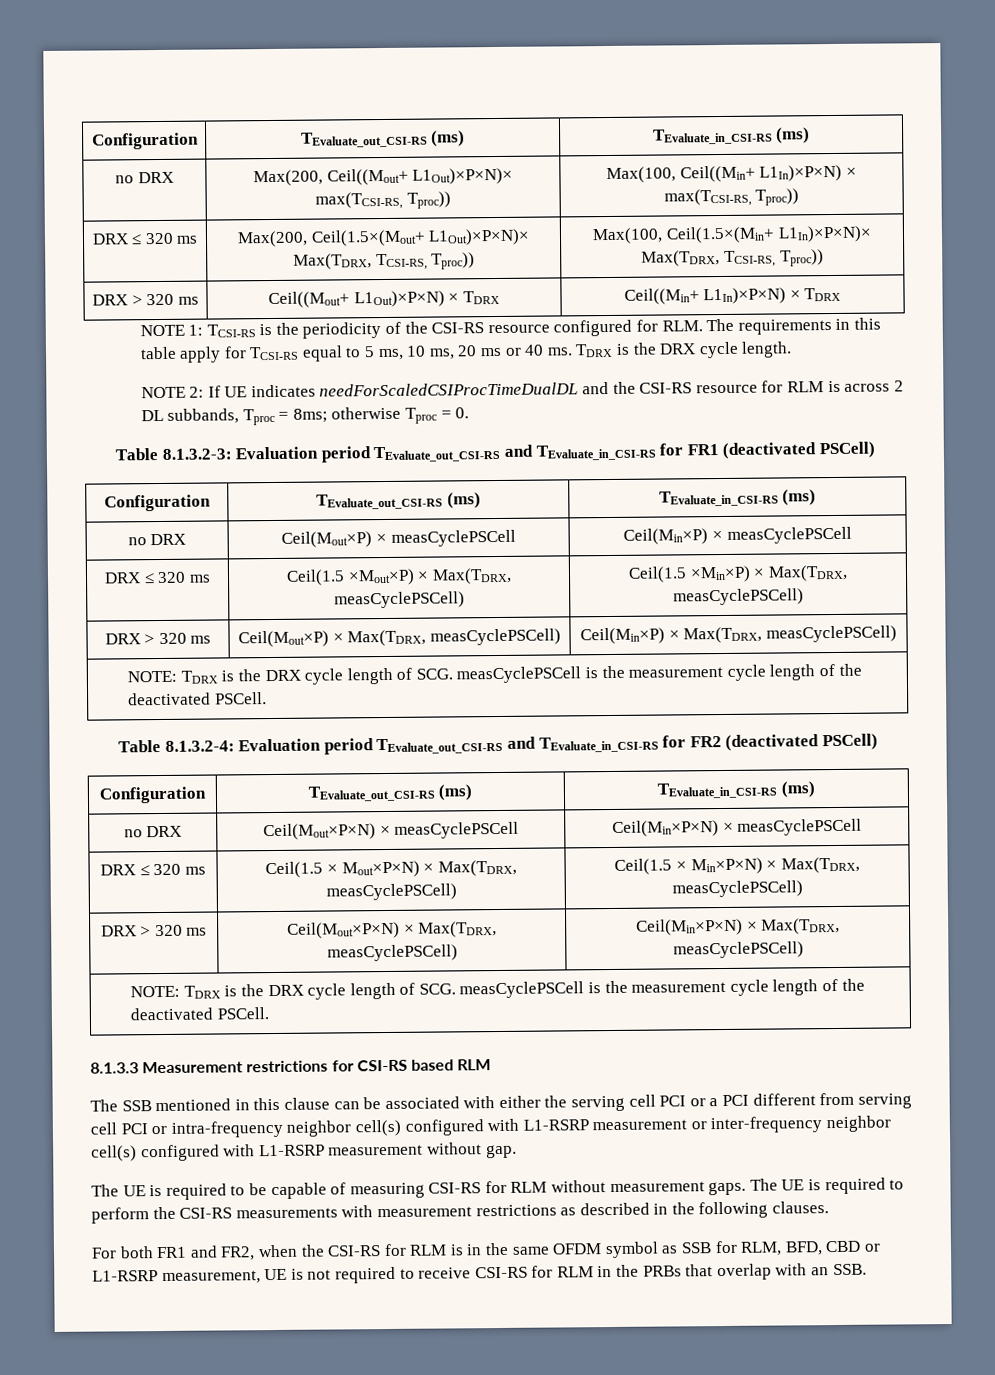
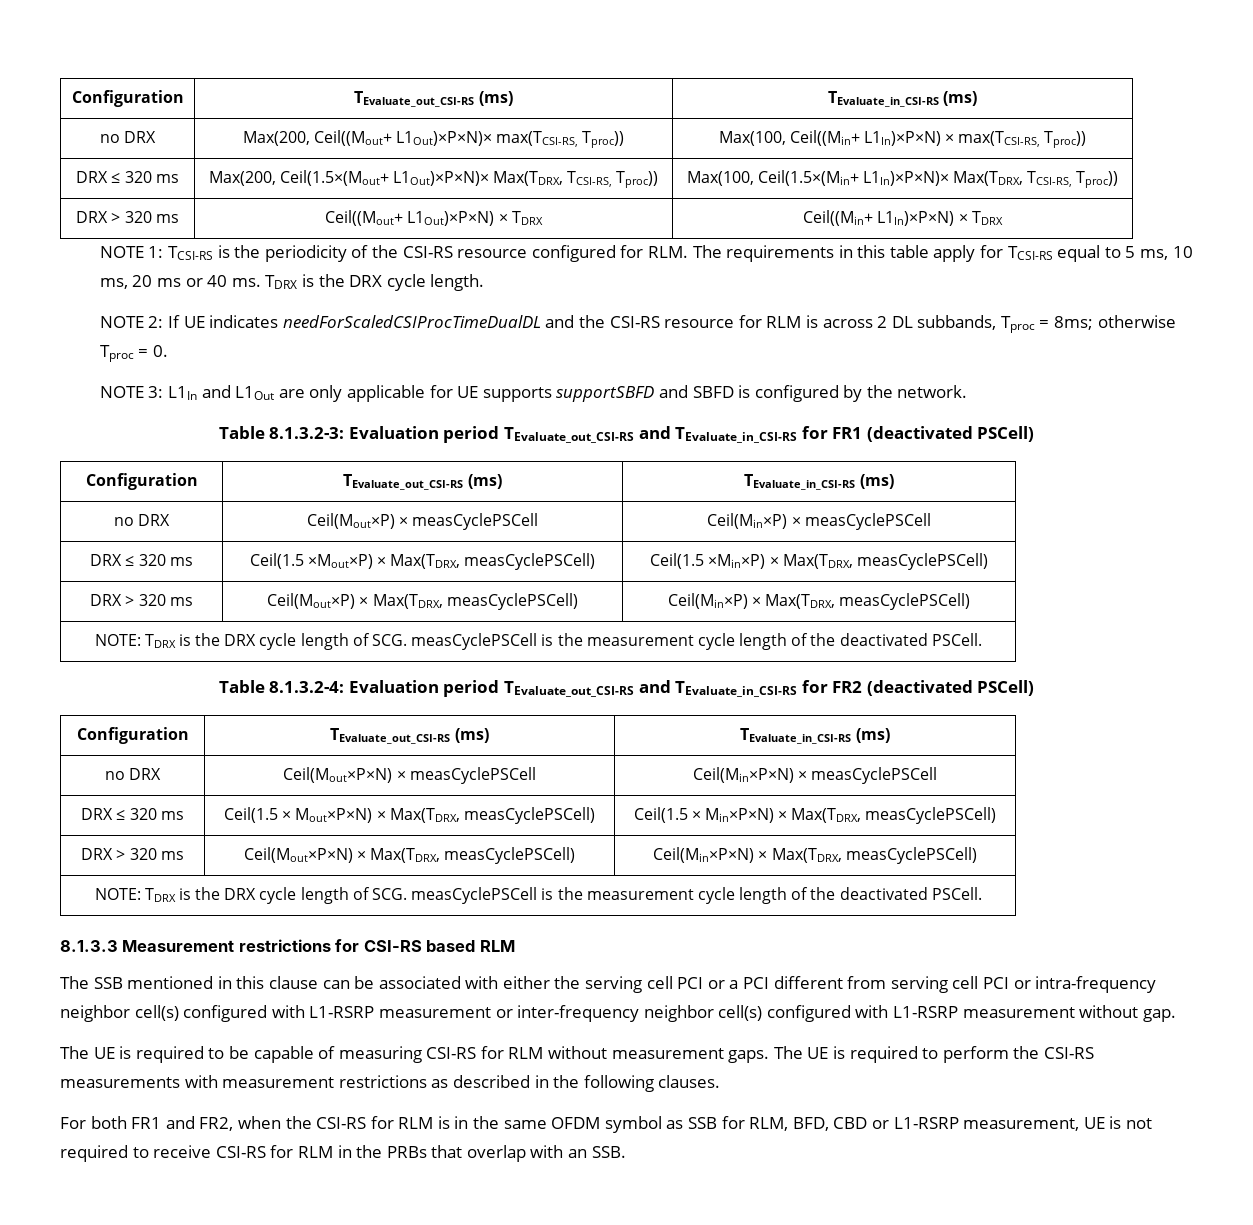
+ NOTE 3: L1In and L1Out are only applicable for UE supports supportSBFD and SBFD is configured by the network.

